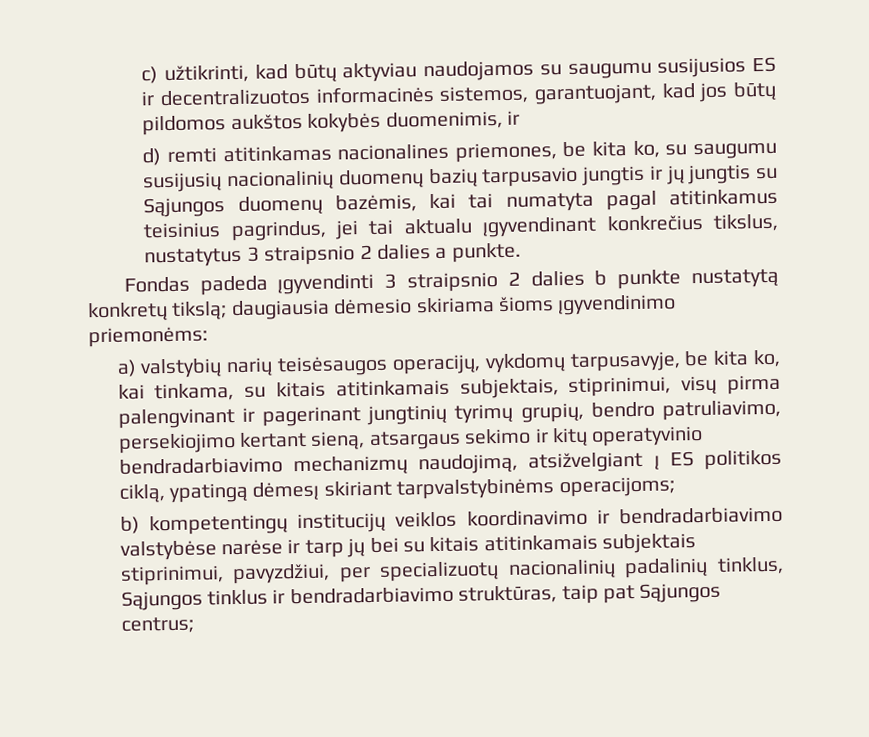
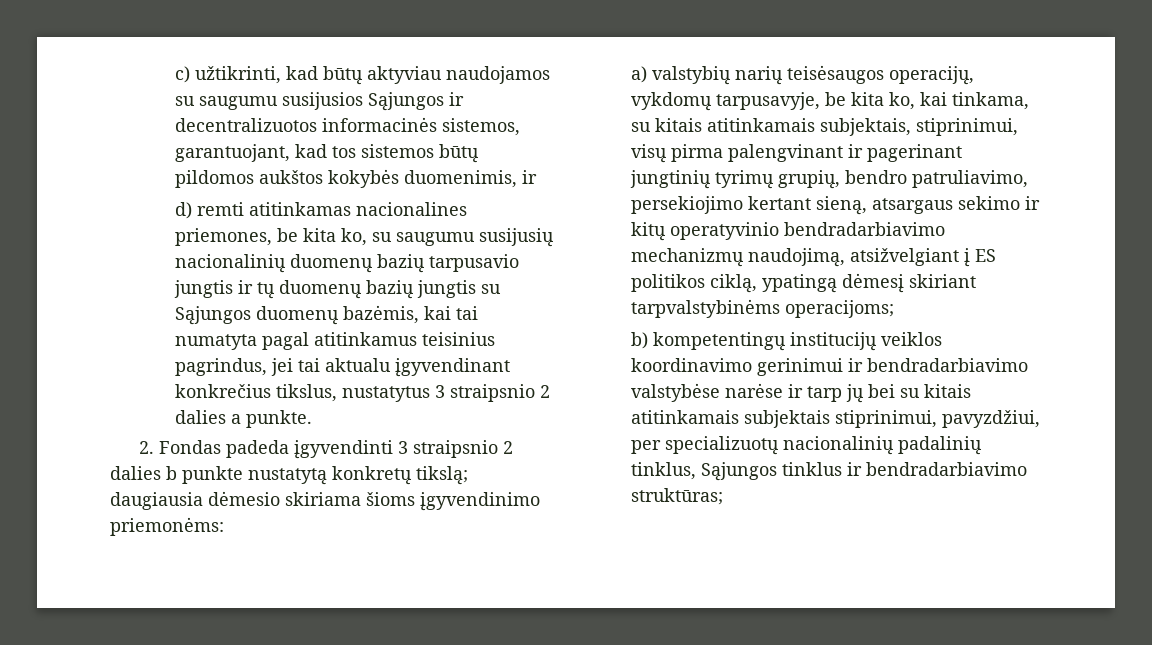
- c) užtikrinti, kad būtų aktyviau naudojamos su saugumu susijusios ES ir decentralizuotos informacinės sistemos, garantuojant, kad jos būtų pildomos aukštos kokybės duomenimis, ir
+ c) užtikrinti, kad būtų aktyviau naudojamos su saugumu susijusios Sąjungos ir decentralizuotos informacinės sistemos, garantuojant, kad tos sistemos būtų pildomos aukštos kokybės duomenimis, ir
- d) remti atitinkamas nacionalines priemones, be kita ko, su saugumu susijusių nacionalinių duomenų bazių tarpusavio jungtis ir jų jungtis su Sąjungos duomenų bazėmis, kai tai numatyta pagal atitinkamus teisinius pagrindus, jei tai aktualu įgyvendinant konkrečius tikslus, nustatytus 3 straipsnio 2 dalies a punkte.
+ d) remti atitinkamas nacionalines priemones, be kita ko, su saugumu susijusių nacionalinių duomenų bazių tarpusavio jungtis ir tų duomenų bazių jungtis su Sąjungos duomenų bazėmis, kai tai numatyta pagal atitinkamus teisinius pagrindus, jei tai aktualu įgyvendinant konkrečius tikslus, nustatytus 3 straipsnio 2 dalies a punkte.
- Fondas padeda įgyvendinti 3 straipsnio 2 dalies b punkte nustatytą konkretų tikslą; daugiausia dėmesio skiriama šioms įgyvendinimo priemonėms:
+ 2. Fondas padeda įgyvendinti 3 straipsnio 2 dalies b punkte nustatytą konkretų tikslą; daugiausia dėmesio skiriama šioms įgyvendinimo priemonėms:
- b) kompetentingų institucijų veiklos koordinavimo ir bendradarbiavimo valstybėse narėse ir tarp jų bei su kitais atitinkamais subjektais stiprinimui, pavyzdžiui, per specializuotų nacionalinių padalinių tinklus, Sąjungos tinklus ir bendradarbiavimo struktūras, taip pat Sąjungos centrus;
+ b) kompetentingų institucijų veiklos koordinavimo gerinimui ir bendradarbiavimo valstybėse narėse ir tarp jų bei su kitais atitinkamais subjektais stiprinimui, pavyzdžiui, per specializuotų nacionalinių padalinių tinklus, Sąjungos tinklus ir bendradarbiavimo struktūras;

